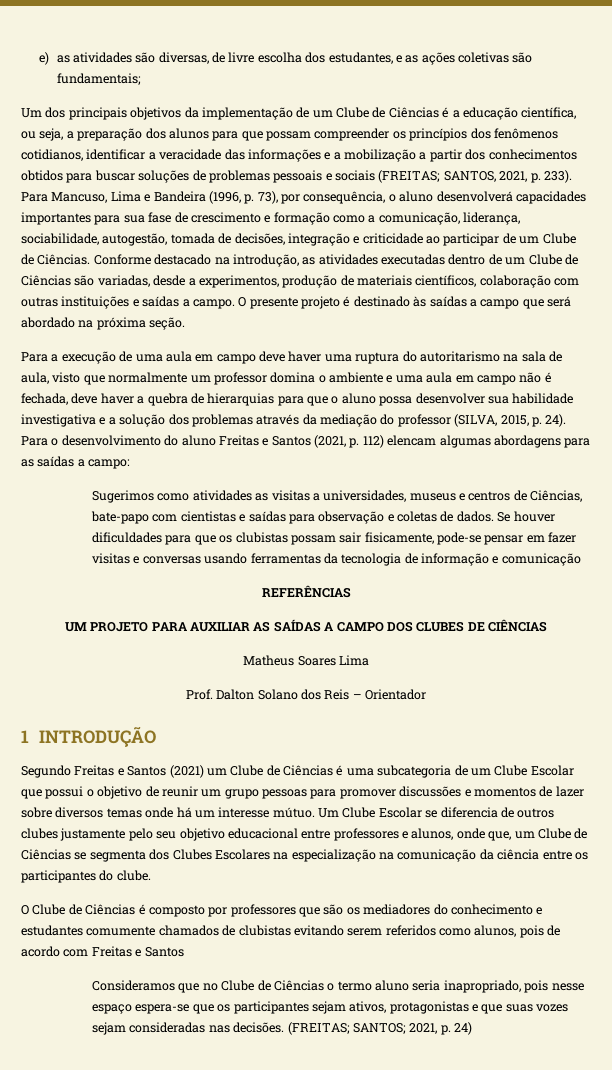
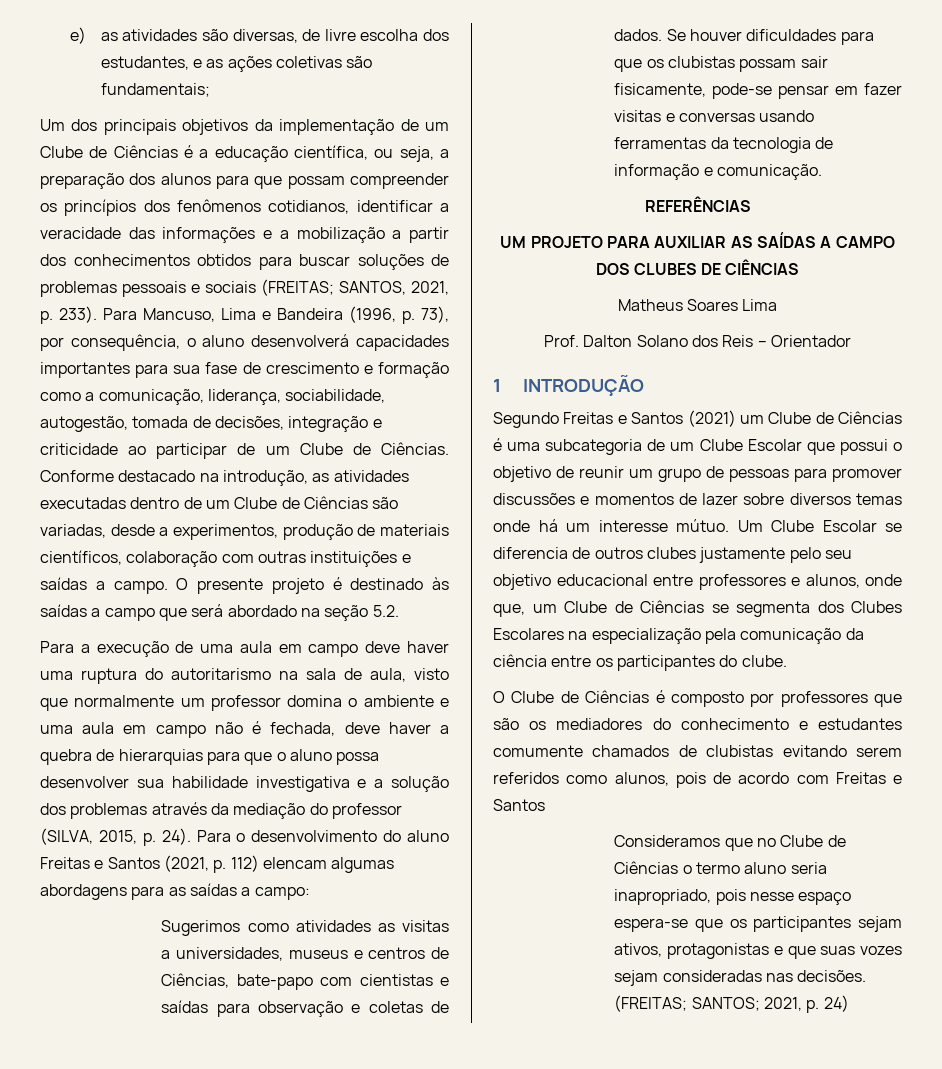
- O presente projeto é destinado às saídas a campo que será abordado na próxima seção.
+ O presente projeto é destinado às saídas a campo que será abordado na seção 5.2.
- Se houver dificuldades para que os clubistas possam sair fisicamente, pode-se pensar em fazer visitas e conversas usando ferramentas da tecnologia de informação e comunicação
+ Se houver dificuldades para que os clubistas possam sair fisicamente, pode-se pensar em fazer visitas e conversas usando ferramentas da tecnologia de informação e comunicação.
- Segundo Freitas e Santos (2021) um Clube de Ciências é uma subcategoria de um Clube Escolar que possui o objetivo de reunir um grupo pessoas para promover discussões e momentos de lazer sobre diversos temas onde há um interesse mútuo.
+ Segundo Freitas e Santos (2021) um Clube de Ciências é uma subcategoria de um Clube Escolar que possui o objetivo de reunir um grupo de pessoas para promover discussões e momentos de lazer sobre diversos temas onde há um interesse mútuo.
- Um Clube Escolar se diferencia de outros clubes justamente pelo seu objetivo educacional entre professores e alunos, onde que, um Clube de Ciências se segmenta dos Clubes Escolares na especialização na comunicação da ciência entre os participantes do clube.
+ Um Clube Escolar se diferencia de outros clubes justamente pelo seu objetivo educacional entre professores e alunos, onde que, um Clube de Ciências se segmenta dos Clubes Escolares na especialização pela comunicação da ciência entre os participantes do clube.

